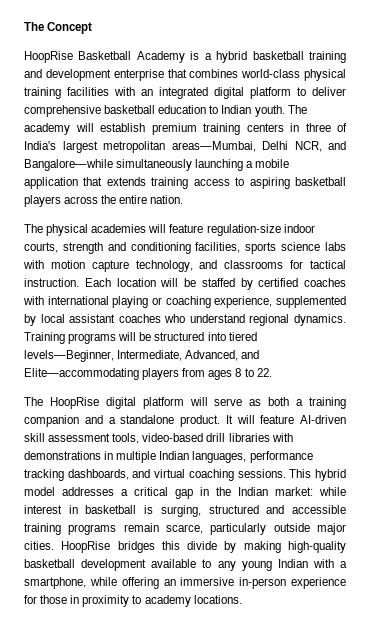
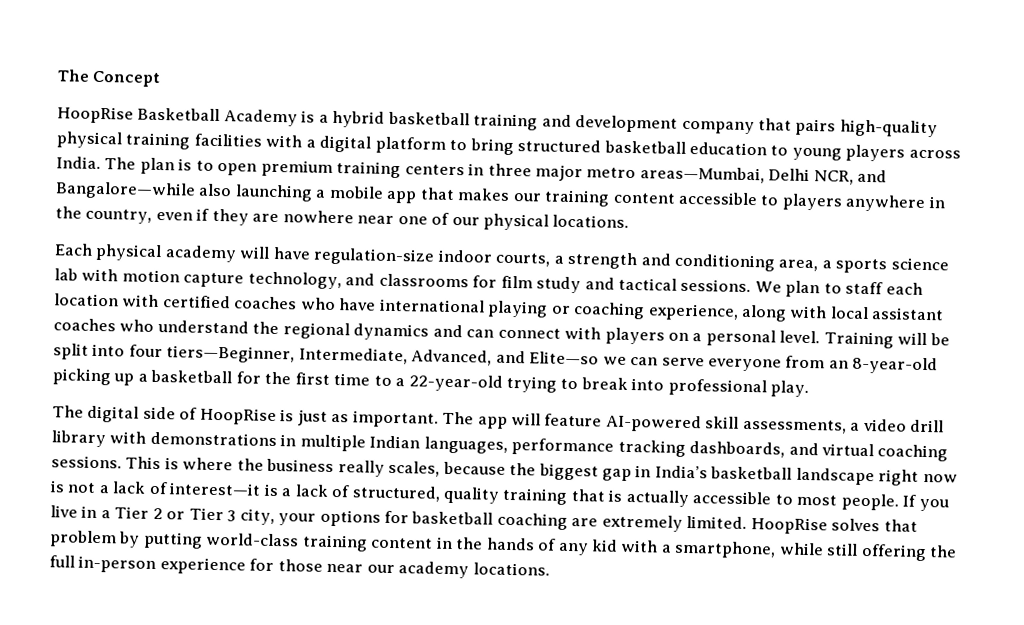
- HoopRise Basketball Academy is a hybrid basketball training and development enterprise that combines world-class physical training facilities with an integrated digital platform to deliver comprehensive basketball education to Indian youth. The academy will establish premium training centers in three of India's largest metropolitan areas—Mumbai, Delhi NCR, and Bangalore—while simultaneously launching a mobile application that extends training access to aspiring basketball players across the entire nation.
- The physical academies will feature regulation-size indoor courts, strength and conditioning facilities, sports science labs with motion capture technology, and classrooms for tactical instruction. Each location will be staffed by certified coaches with international playing or coaching experience, supplemented by local assistant coaches who understand regional dynamics. Training programs will be structured into tiered levels—Beginner, Intermediate, Advanced, and Elite—accommodating players from ages 8 to 22.
- The HoopRise digital platform will serve as both a training companion and a standalone product. It will feature AI-driven skill assessment tools, video-based drill libraries with demonstrations in multiple Indian languages, performance tracking dashboards, and virtual coaching sessions.
+ HoopRise Basketball Academy is a hybrid basketball training and development company that pairs high-quality physical training facilities with a digital platform to bring structured basketball education to young players across India. The plan is to open premium training centers in three major metro areas—Mumbai, Delhi NCR, and Bangalore—while also launching a mobile app that makes our training content accessible to players anywhere in the country, even if they are nowhere near one of our physical locations.
+ Each physical academy will have regulation-size indoor courts, a strength and conditioning area, a sports science lab with motion capture technology, and classrooms for film study and tactical sessions. We plan to staff each location with certified coaches who have international playing or coaching experience, along with local assistant coaches who understand the regional dynamics and can connect with players on a personal level. Training will be split into four tiers—Beginner, Intermediate, Advanced, and Elite—so we can serve everyone from an 8-year-old picking up a basketball for the first time to a 22-year-old trying to break into professional play.
+ The digital side of HoopRise is just as important. The app will feature AI-powered skill assessments, a video drill library with demonstrations in multiple Indian languages, performance tracking dashboards, and virtual coaching sessions.
- This hybrid model addresses a critical gap in the Indian market: while interest in basketball is surging, structured and accessible training programs remain scarce, particularly outside major cities. HoopRise bridges this divide by making high-quality basketball development available to any young Indian with a smartphone, while offering an immersive in-person experience for those in proximity to academy locations.
+ This is where the business really scales, because the biggest gap in India’s basketball landscape right now is not a lack of interest—it is a lack of structured, quality training that is actually accessible to most people. If you live in a Tier 2 or Tier 3 city, your options for basketball coaching are extremely limited. HoopRise solves that problem by putting world-class training content in the hands of any kid with a smartphone, while still offering the full in-person experience for those near our academy locations.

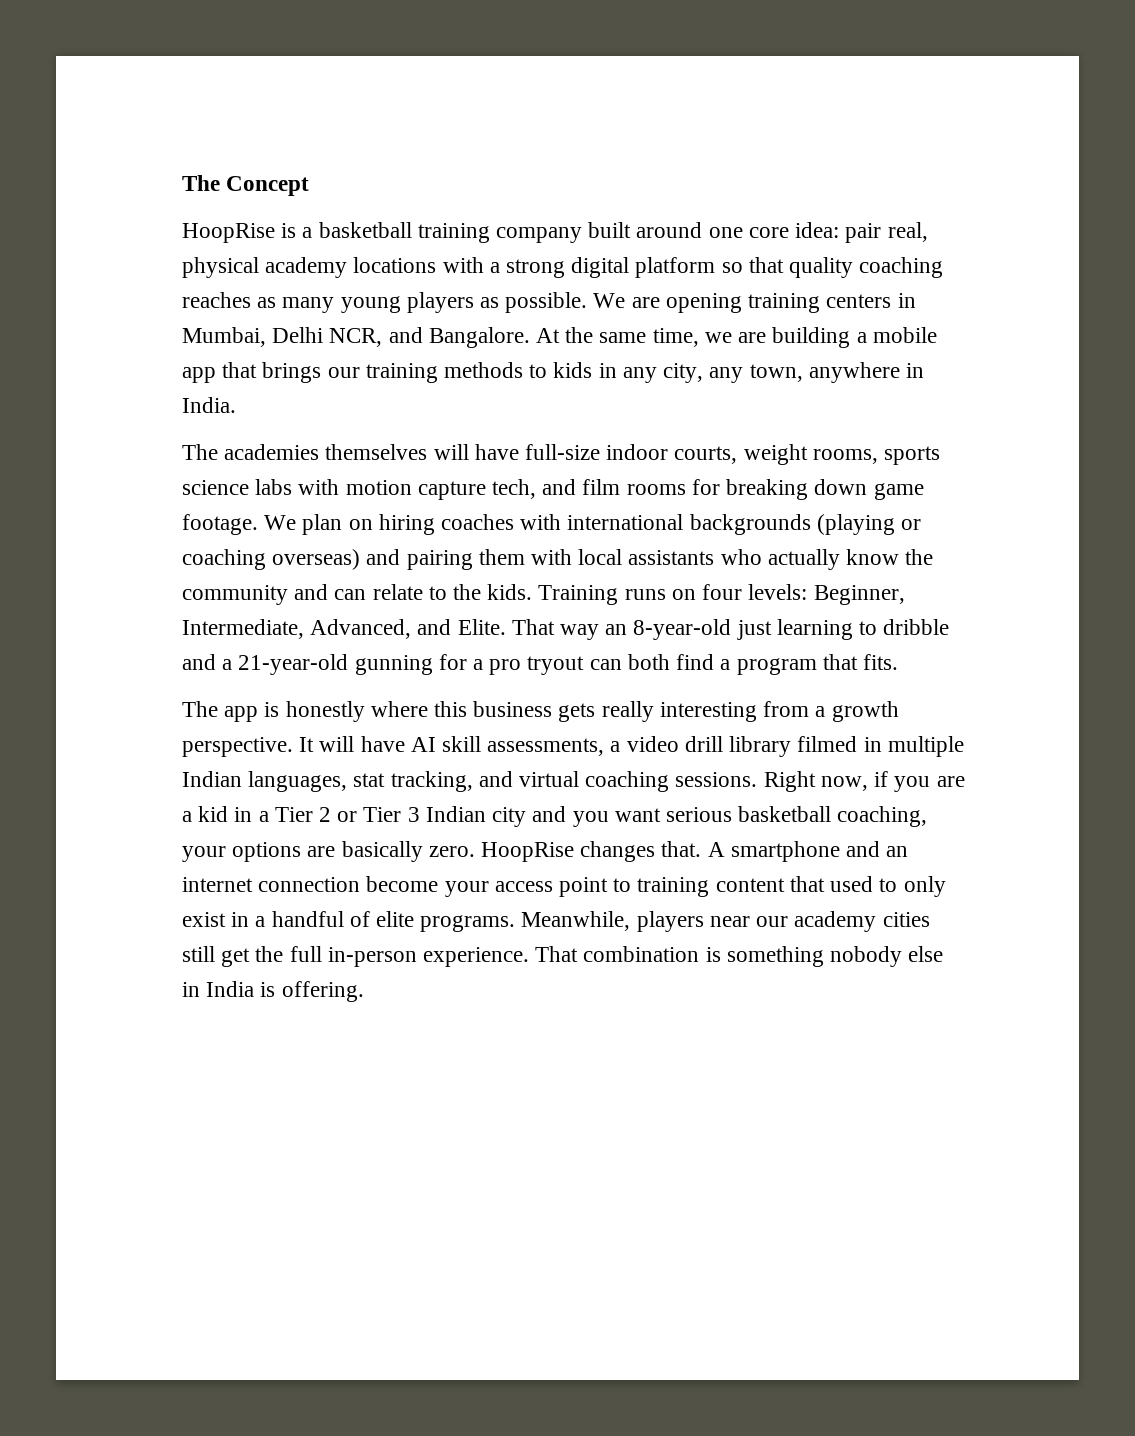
- HoopRise Basketball Academy is a hybrid basketball training and development company that pairs high-quality physical training facilities with a digital platform to bring structured basketball education to young players across India. The plan is to open premium training centers in three major metro areas—Mumbai, Delhi NCR, and Bangalore—while also launching a mobile app that makes our training content accessible to players anywhere in the country, even if they are nowhere near one of our physical locations.
- Each physical academy will have regulation-size indoor courts, a strength and conditioning area, a sports science lab with motion capture technology, and classrooms for film study and tactical sessions. We plan to staff each location with certified coaches who have international playing or coaching experience, along with local assistant coaches who understand the regional dynamics and can connect with players on a personal level. Training will be split into four tiers—Beginner, Intermediate, Advanced, and Elite—so we can serve everyone from an 8-year-old picking up a basketball for the first time to a 22-year-old trying to break into professional play.
- The digital side of HoopRise is just as important. The app will feature AI-powered skill assessments, a video drill library with demonstrations in multiple Indian languages, performance tracking dashboards, and virtual coaching sessions.
+ HoopRise is a basketball training company built around one core idea: pair real, physical academy locations with a strong digital platform so that quality coaching reaches as many young players as possible. We are opening training centers in Mumbai, Delhi NCR, and Bangalore. At the same time, we are building a mobile app that brings our training methods to kids in any city, any town, anywhere in India.
+ The academies themselves will have full-size indoor courts, weight rooms, sports science labs with motion capture tech, and film rooms for breaking down game footage. We plan on hiring coaches with international backgrounds (playing or coaching overseas) and pairing them with local assistants who actually know the community and can relate to the kids. Training runs on four levels: Beginner, Intermediate, Advanced, and Elite. That way an 8-year-old just learning to dribble and a 21-year-old gunning for a pro tryout can both find a program that fits.
+ The app is honestly where this business gets really interesting from a growth perspective. It will have AI skill assessments, a video drill library filmed in multiple Indian languages, stat tracking, and virtual coaching sessions.
- This is where the business really scales, because the biggest gap in India’s basketball landscape right now is not a lack of interest—it is a lack of structured, quality training that is actually accessible to most people. If you live in a Tier 2 or Tier 3 city, your options for basketball coaching are extremely limited. HoopRise solves that problem by putting world-class training content in the hands of any kid with a smartphone, while still offering the full in-person experience for those near our academy locations.
+ Right now, if you are a kid in a Tier 2 or Tier 3 Indian city and you want serious basketball coaching, your options are basically zero. HoopRise changes that. A smartphone and an internet connection become your access point to training content that used to only exist in a handful of elite programs. Meanwhile, players near our academy cities still get the full in-person experience. That combination is something nobody else in India is offering.

